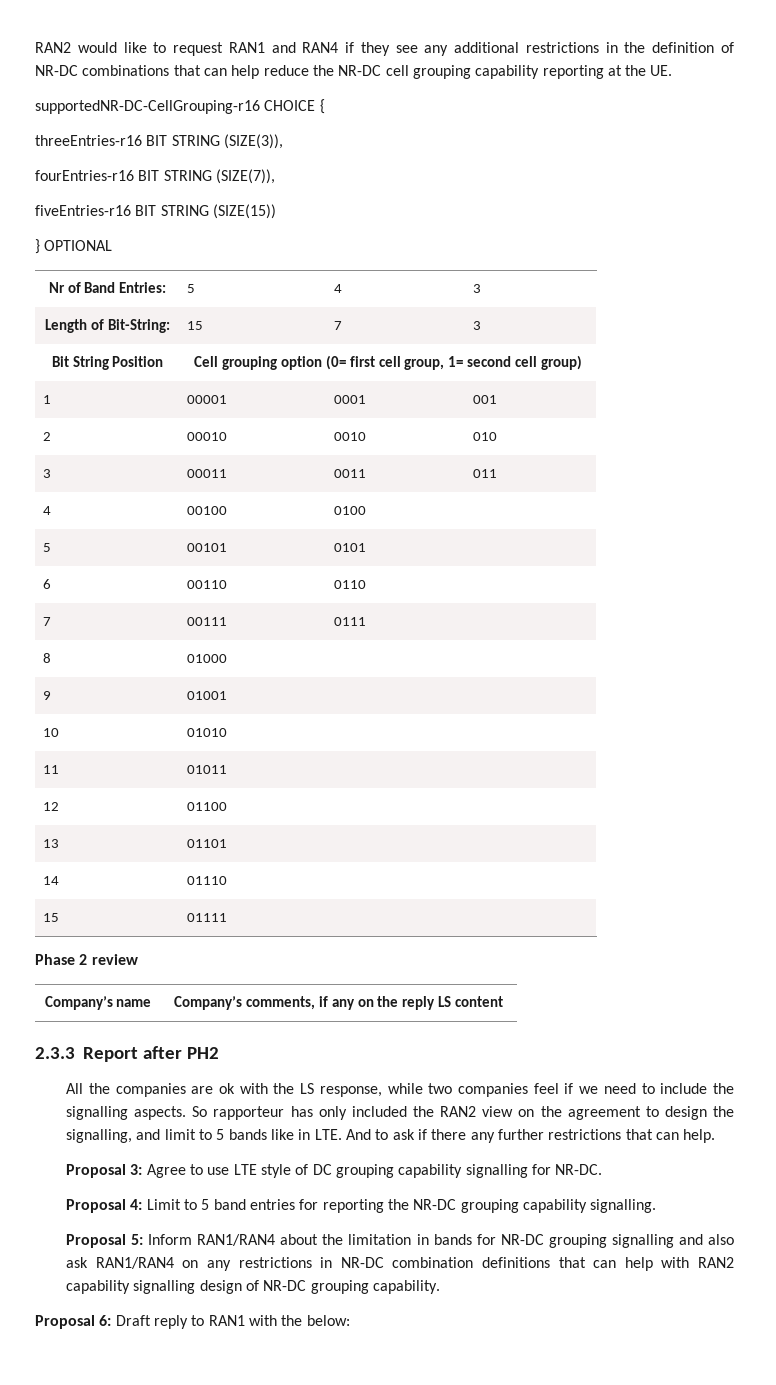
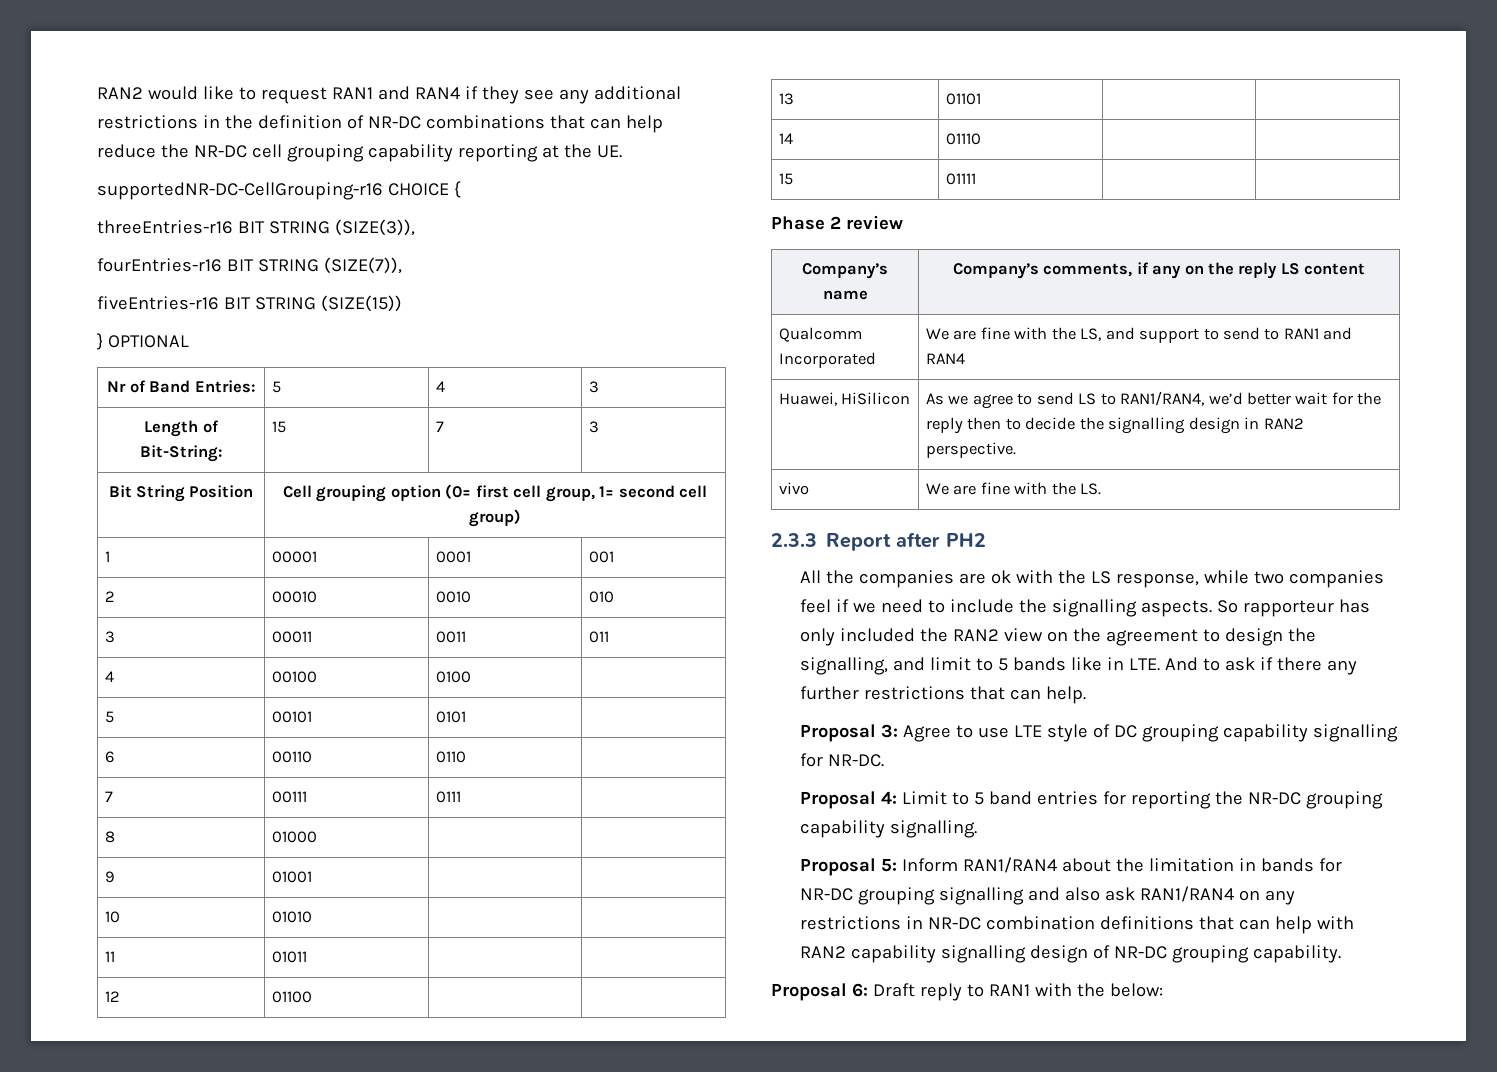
+ Qualcomm Incorporated | We are fine with the LS, and support to send to RAN1 and RAN4
+ Huawei, HiSilicon | As we agree to send LS to RAN1/RAN4, we’d better wait for the reply then to decide the signalling design in RAN2 perspective.
+ vivo | We are fine with the LS.

